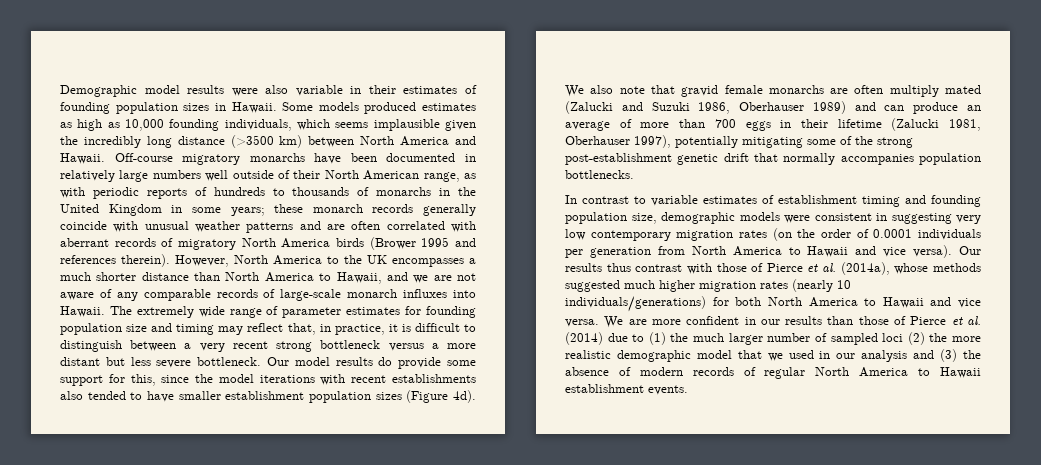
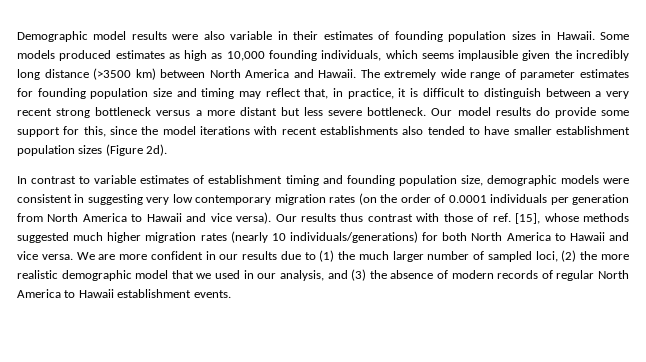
- Off-course migratory monarchs have been documented in relatively large numbers well outside of their North American range, as with periodic reports of hundreds to thousands of monarchs in the United Kingdom in some years; these monarch records generally coincide with unusual weather patterns and are often correlated with aberrant records of migratory North America birds (Brower 1995 and references therein). However, North America to the UK encompasses a much shorter distance than North America to Hawaii, and we are not aware of any comparable records of large-scale monarch influxes into Hawaii.
- Our model results do provide some support for this, since the model iterations with recent establishments also tended to have smaller establishment population sizes (Figure 4d). We also note that gravid female monarchs are often multiply mated (Zalucki and Suzuki 1986, Oberhauser 1989) and can produce an average of more than 700 eggs in their lifetime (Zalucki 1981, Oberhauser 1997), potentially mitigating some of the strong post-establishment genetic drift that normally accompanies population bottlenecks.
+ Our model results do provide some support for this, since the model iterations with recent establishments also tended to have smaller establishment population sizes (Figure 2d).
- Our results thus contrast with those of Pierce et al. (2014a), whose methods suggested much higher migration rates (nearly 10 individuals/generations) for both North America to Hawaii and vice versa.
+ Our results thus contrast with those of ref. [15], whose methods suggested much higher migration rates (nearly 10 individuals/generations) for both North America to Hawaii and vice versa.
- We are more confident in our results than those of Pierce et al. (2014) due to (1) the much larger number of sampled loci (2) the more realistic demographic model that we used in our analysis and (3) the absence of modern records of regular North America to Hawaii establishment events.
+ We are more confident in our results due to (1) the much larger number of sampled loci, (2) the more realistic demographic model that we used in our analysis, and (3) the absence of modern records of regular North America to Hawaii establishment events.

